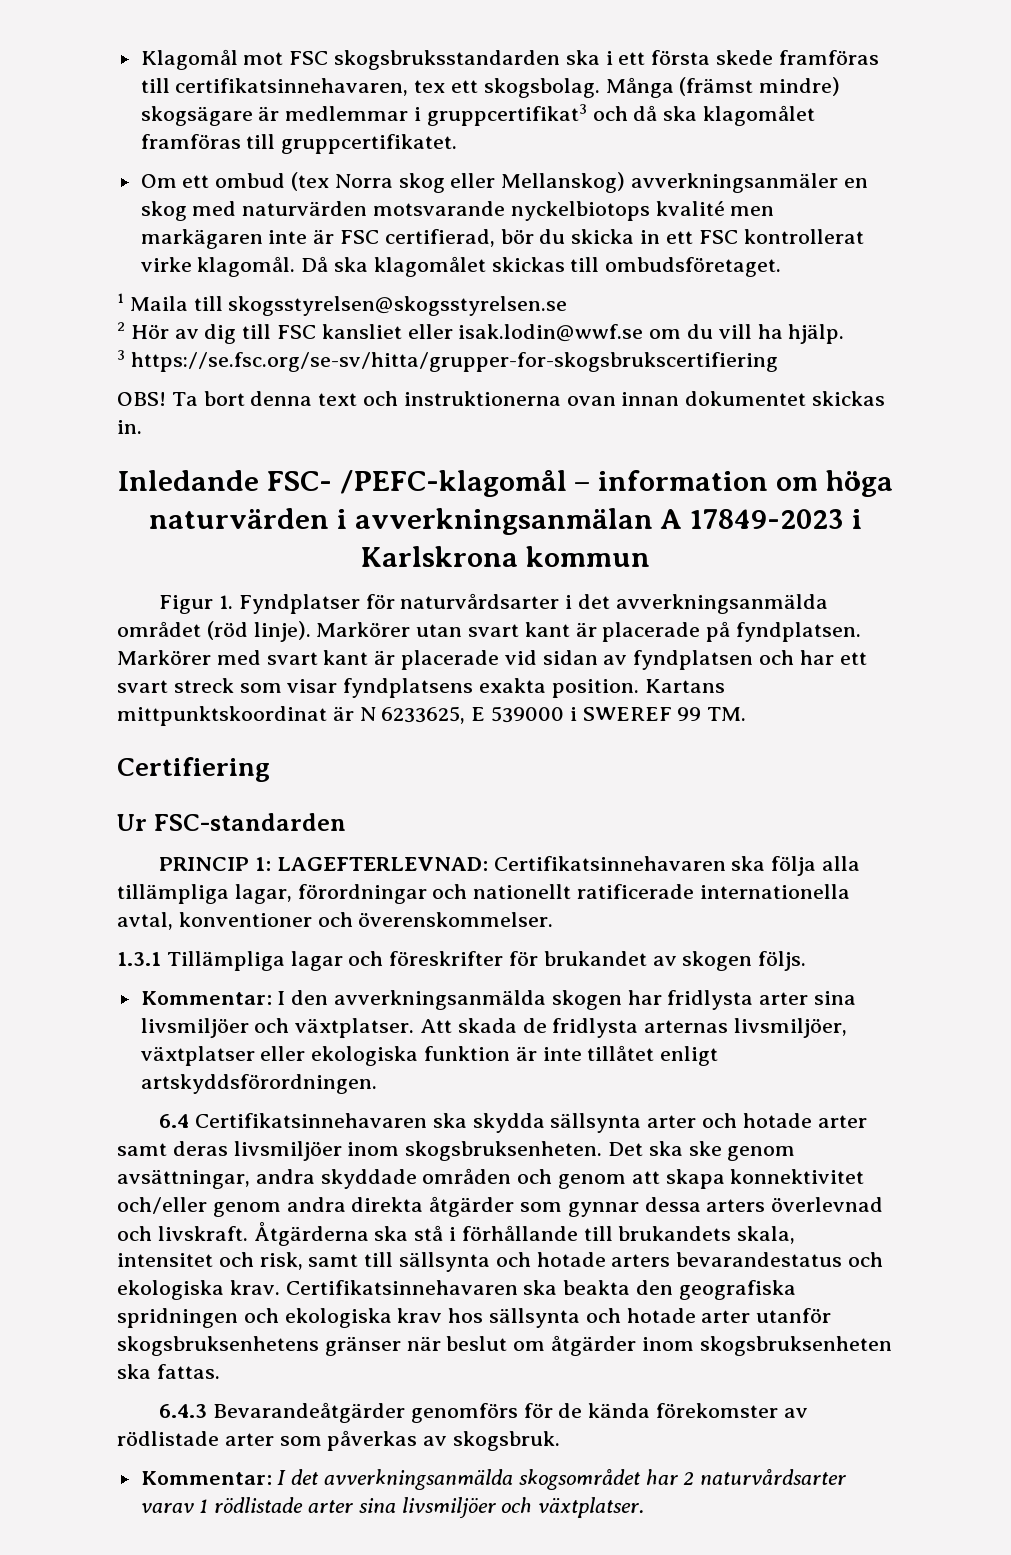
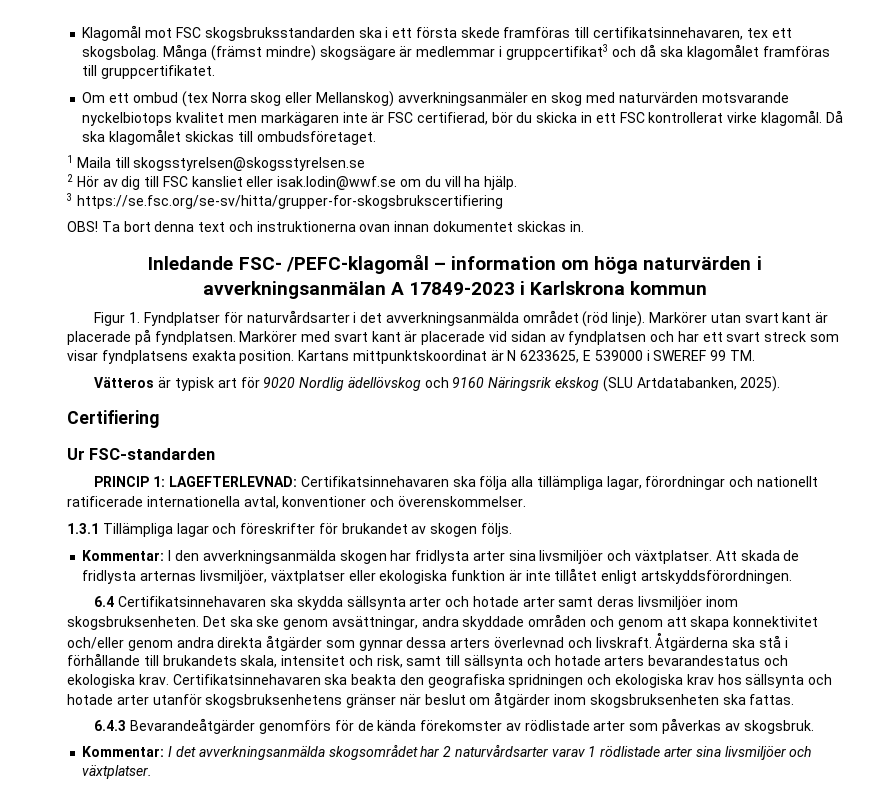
- Om ett ombud (tex Norra skog eller Mellanskog) avverkningsanmäler en skog med naturvärden motsvarande nyckelbiotops kvalité men markägaren inte är FSC certifierad, bör du skicka in ett FSC kontrollerat virke klagomål.
+ Om ett ombud (tex Norra skog eller Mellanskog) avverkningsanmäler en skog med naturvärden motsvarande nyckelbiotops kvalitet men markägaren inte är FSC certifierad, bör du skicka in ett FSC kontrollerat virke klagomål.
+ Vätteros är typisk art för 9020 Nordlig ädellövskog och 9160 Näringsrik ekskog (SLU Artdatabanken, 2025).

